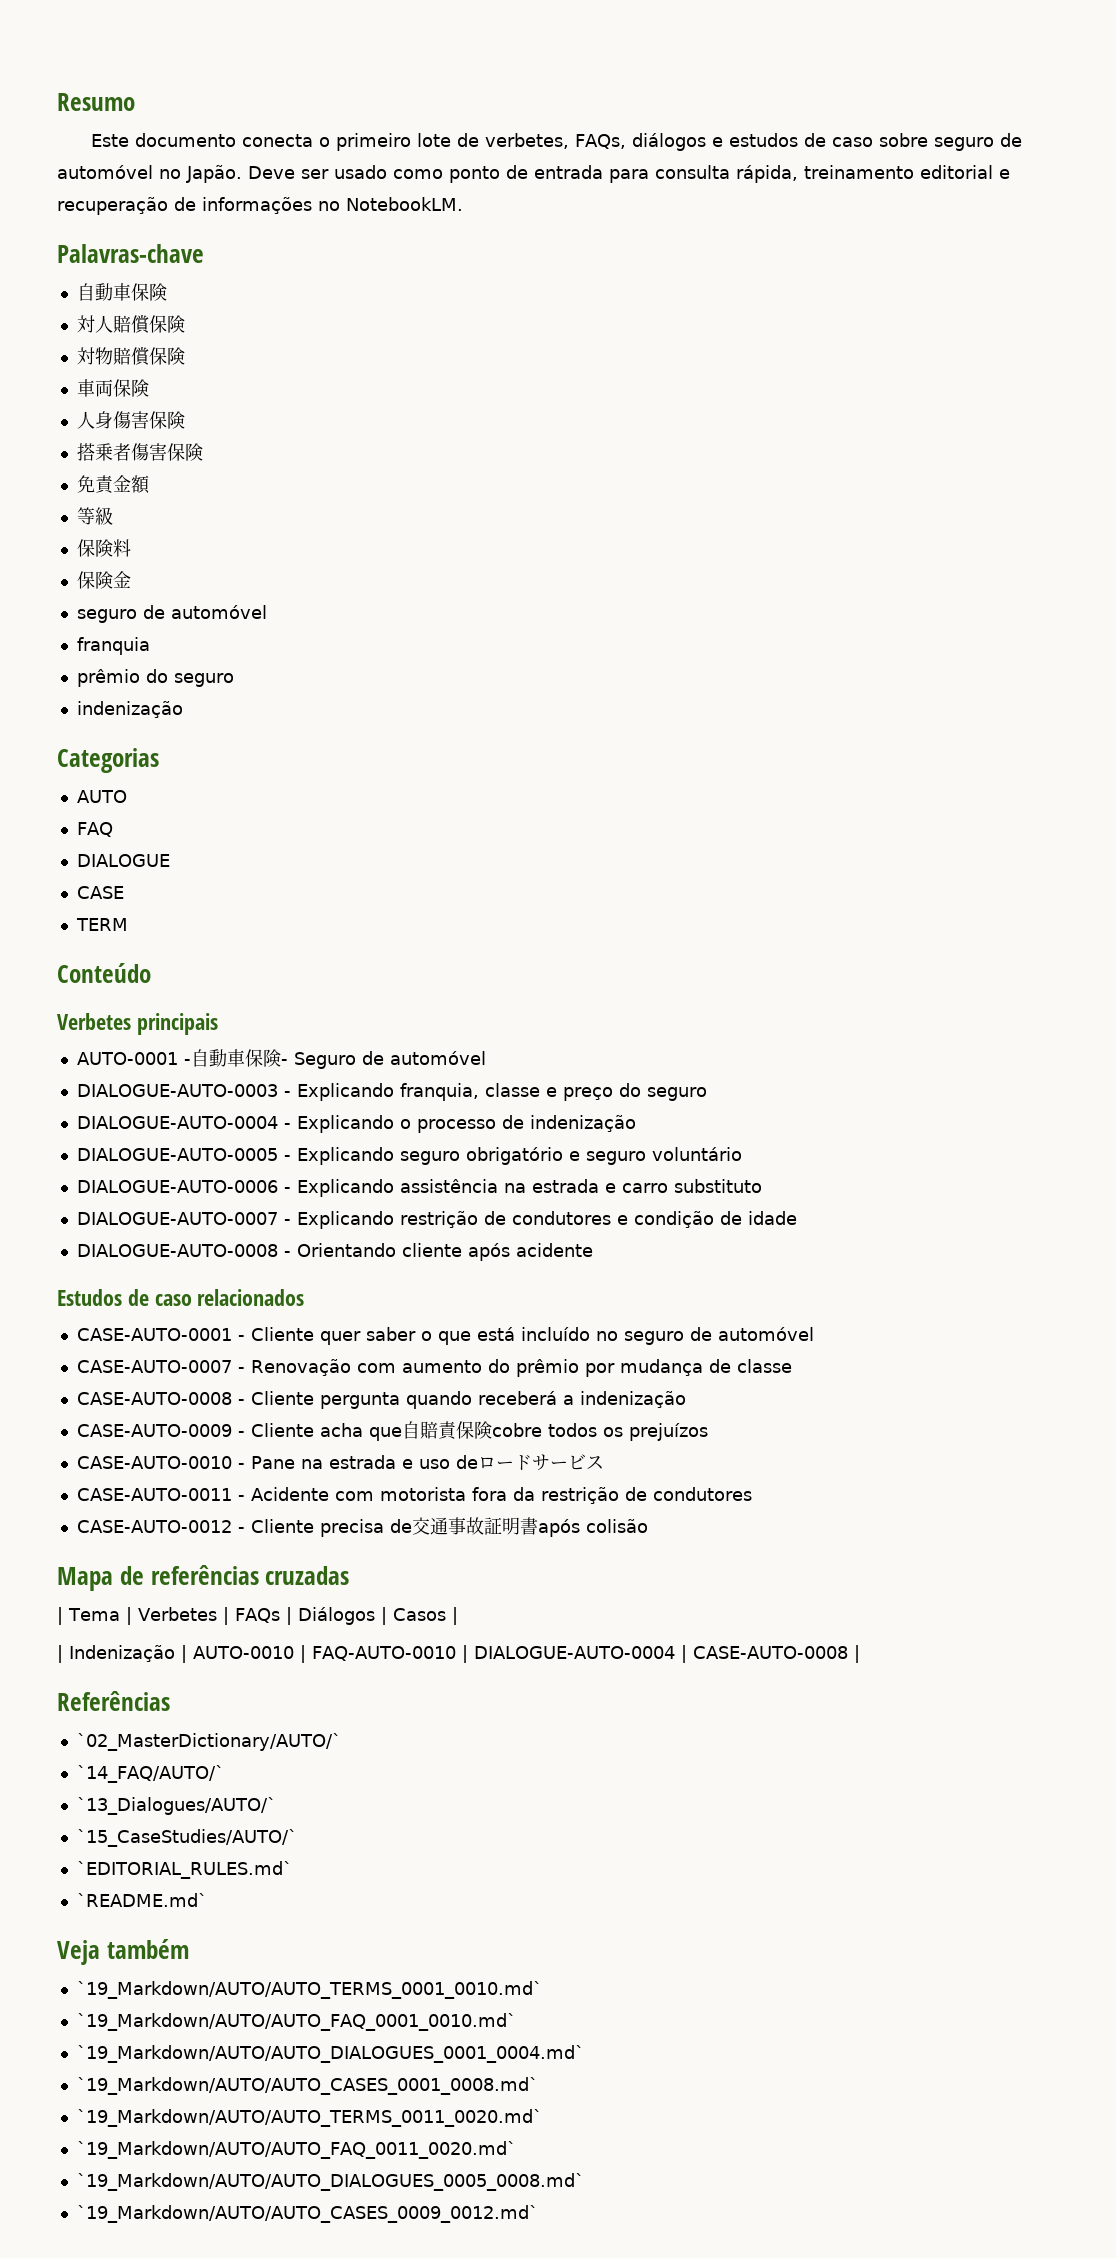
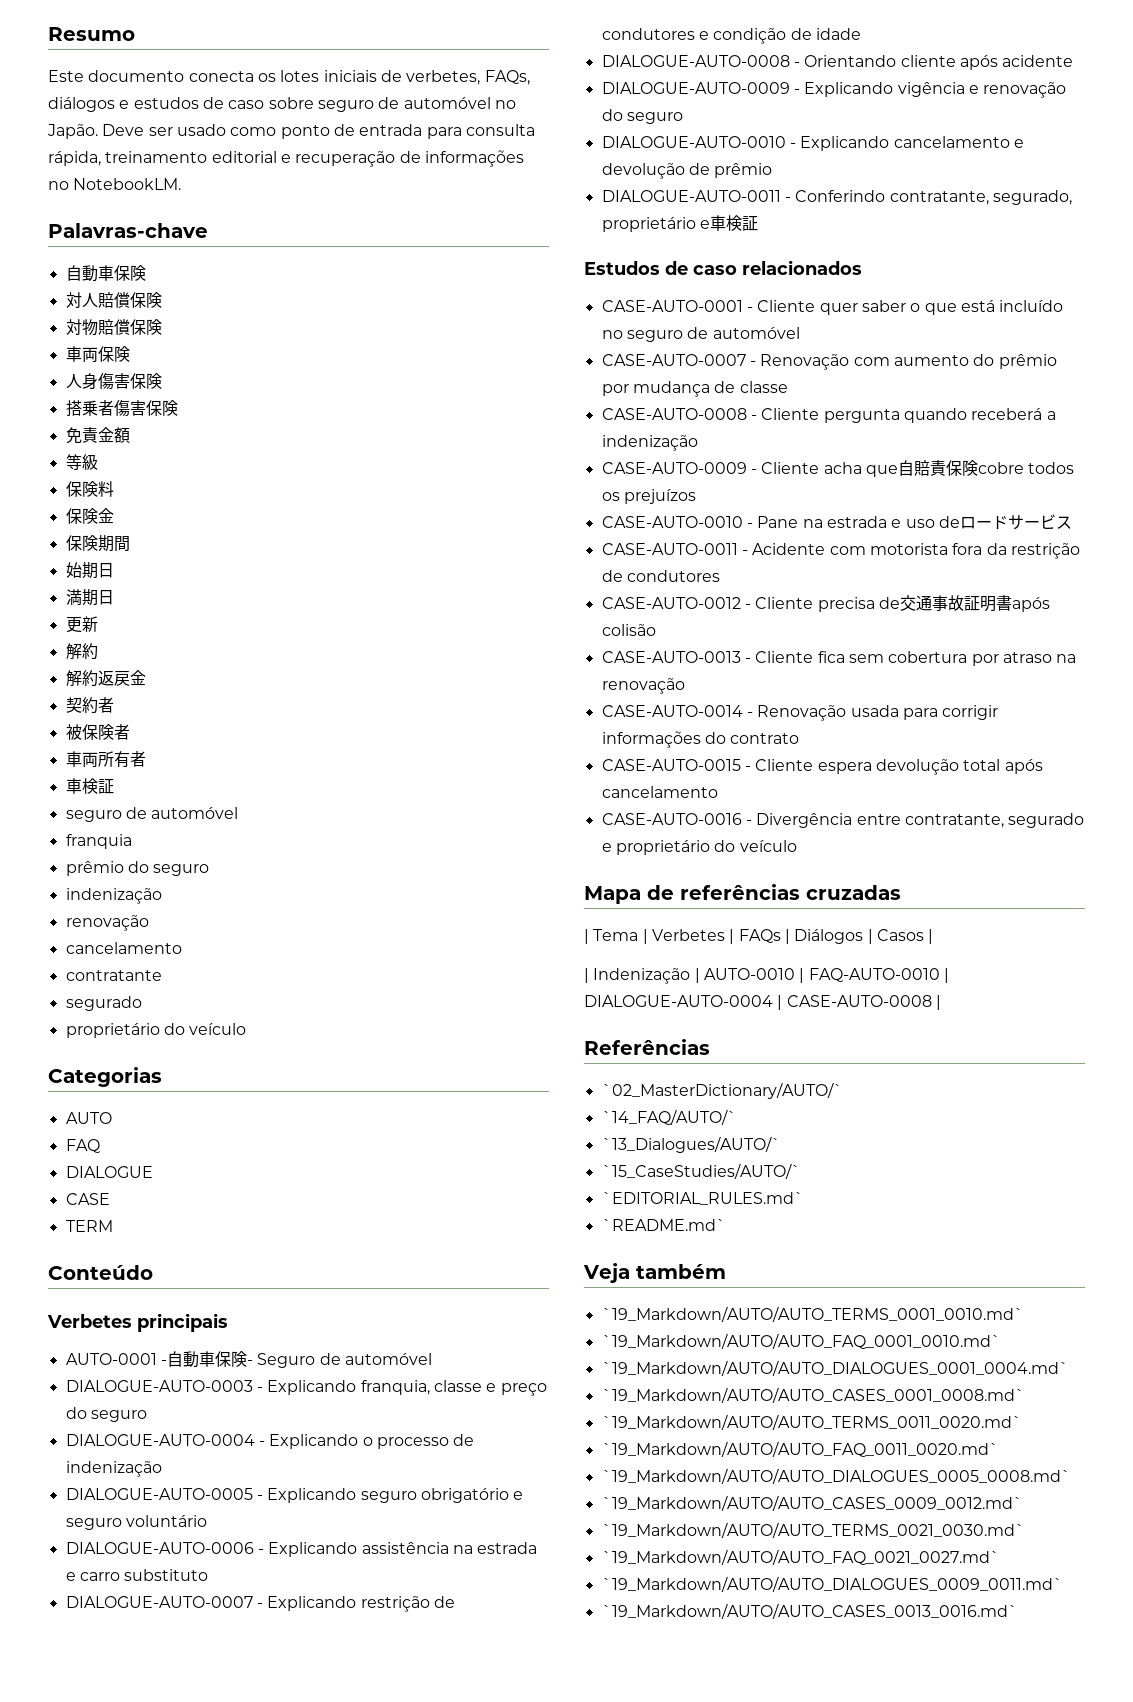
- Este documento conecta o primeiro lote de verbetes, FAQs, diálogos e estudos de caso sobre seguro de automóvel no Japão.
+ Este documento conecta os lotes iniciais de verbetes, FAQs, diálogos e estudos de caso sobre seguro de automóvel no Japão.
+ 保険期間
+ 始期日
+ 満期日
+ 更新
+ 解約
+ 解約返戻金
+ 契約者
+ 被保険者
+ 車両所有者
+ 車検証
  prêmio do seguro
  indenização
+ renovação
+ cancelamento
+ contratante
+ segurado
+ proprietário do veículo
+ DIALOGUE-AUTO-0009 - Explicando vigência e renovação do seguro
+ DIALOGUE-AUTO-0010 - Explicando cancelamento e devolução de prêmio
+ DIALOGUE-AUTO-0011 - Conferindo contratante, segurado, proprietário e車検証
+ CASE-AUTO-0013 - Cliente fica sem cobertura por atraso na renovação
+ CASE-AUTO-0014 - Renovação usada para corrigir informações do contrato
+ CASE-AUTO-0015 - Cliente espera devolução total após cancelamento
+ CASE-AUTO-0016 - Divergência entre contratante, segurado e proprietário do veículo
+ `19_Markdown/AUTO/AUTO_TERMS_0021_0030.md`
+ `19_Markdown/AUTO/AUTO_FAQ_0021_0027.md`
+ `19_Markdown/AUTO/AUTO_DIALOGUES_0009_0011.md`
+ `19_Markdown/AUTO/AUTO_CASES_0013_0016.md`

